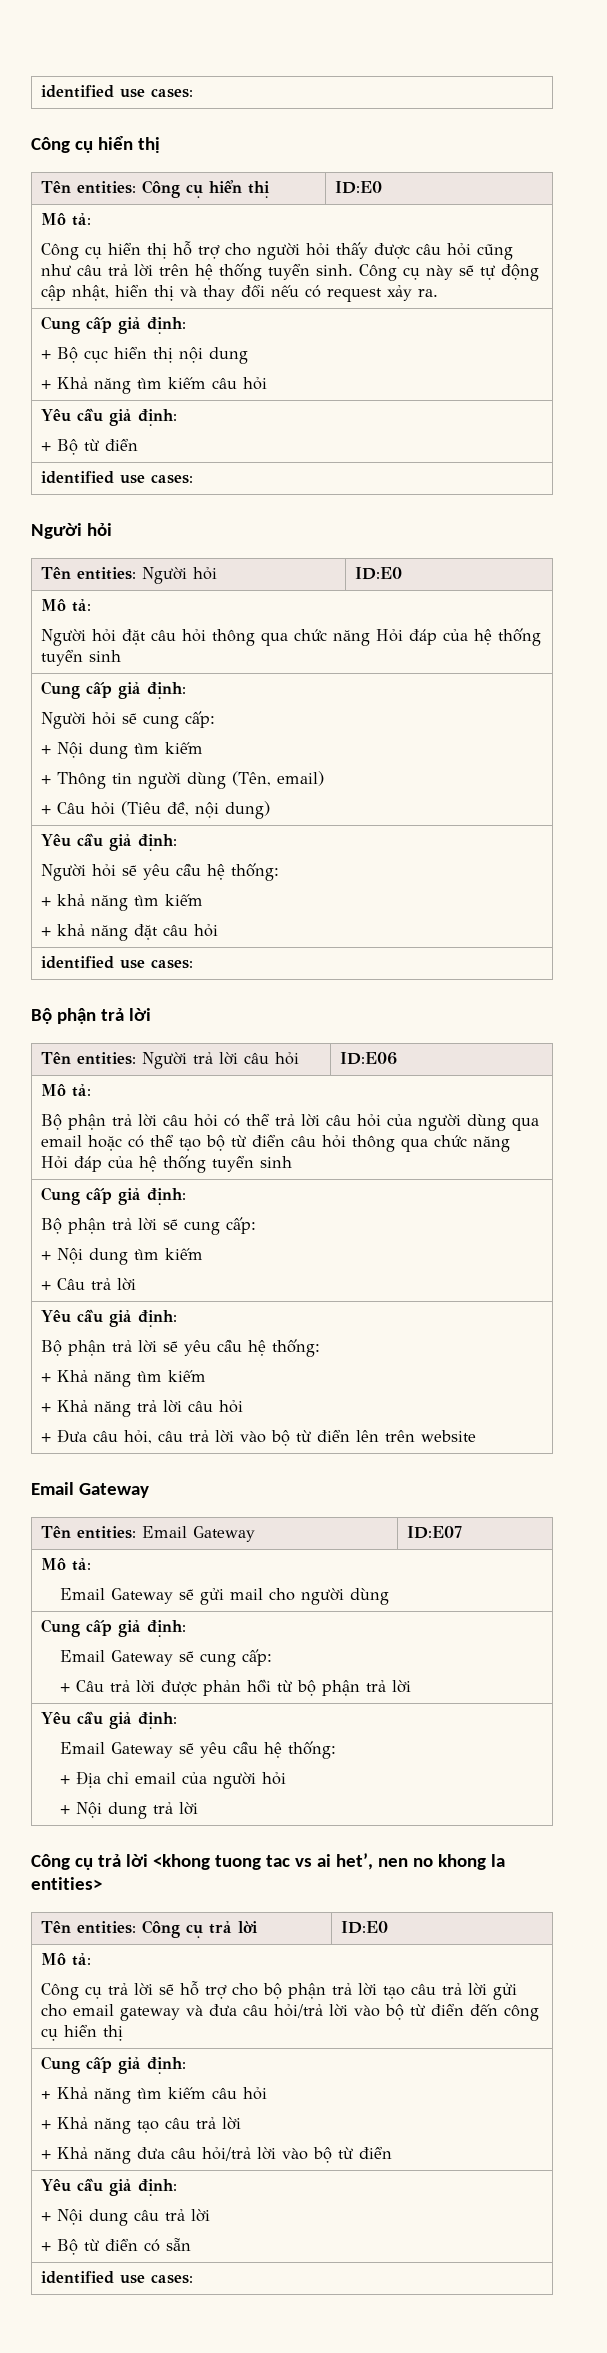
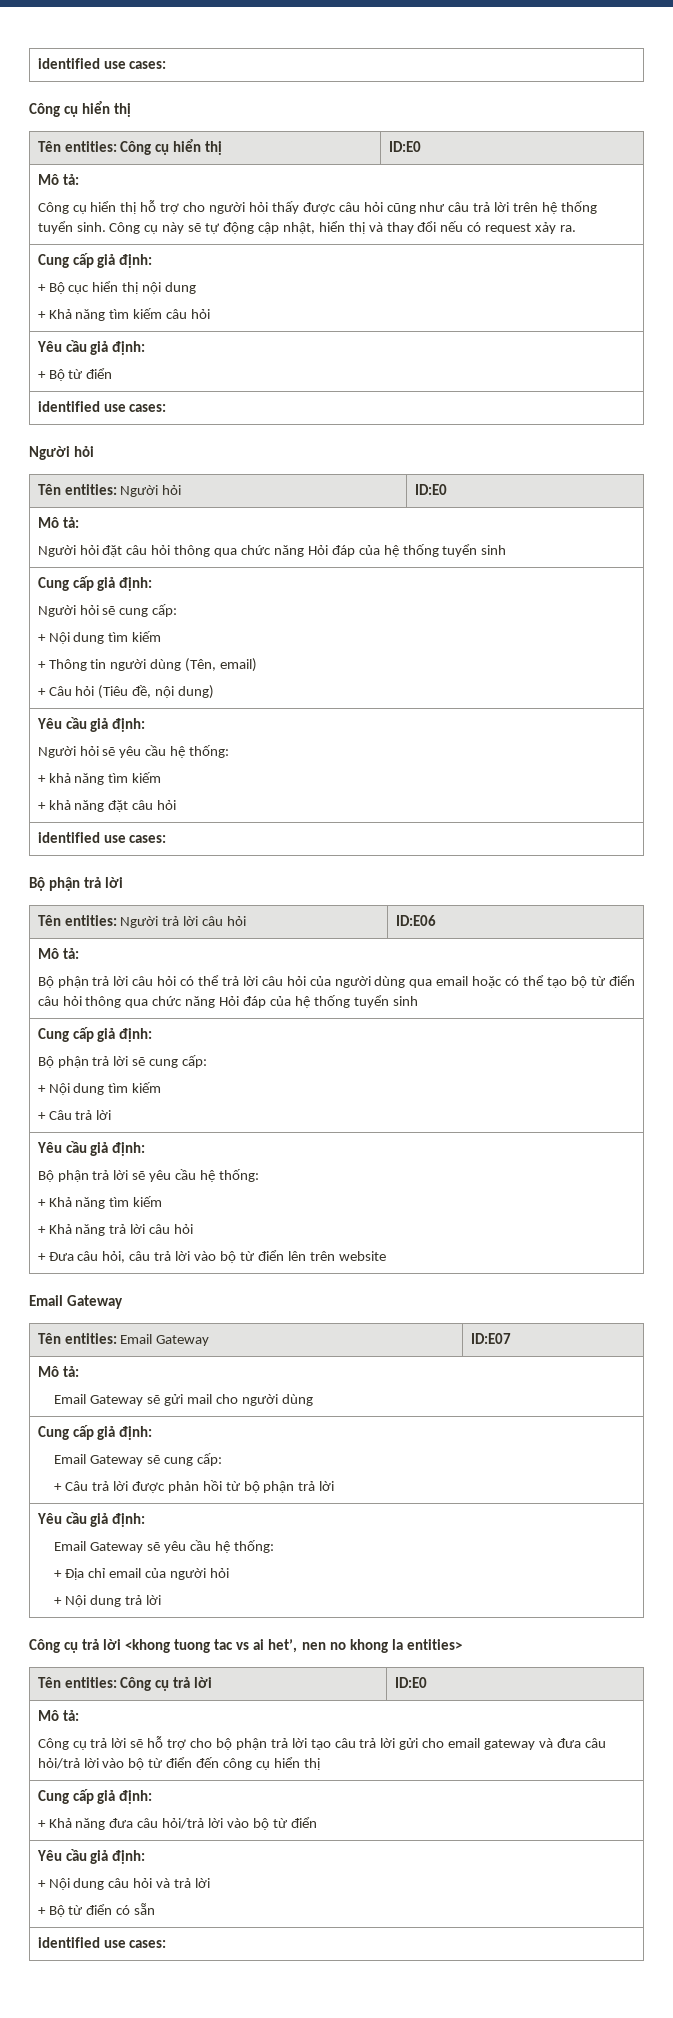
  Tên entities: Công cụ trả lời | ID:E0
  Mô tả:
  Công cụ trả lời sẽ hỗ trợ cho bộ phận trả lời tạo câu trả lời gửi cho email gateway và đưa câu hỏi/trả lời vào bộ từ điển đến công cụ hiển thị
  Cung cấp giả định:
- + Khả năng tìm kiếm câu hỏi
- + Khả năng tạo câu trả lời
  + Khả năng đưa câu hỏi/trả lời vào bộ từ điển
  Yêu cầu giả định:
- + Nội dung câu trả lời
+ + Nội dung câu hỏi và trả lời

